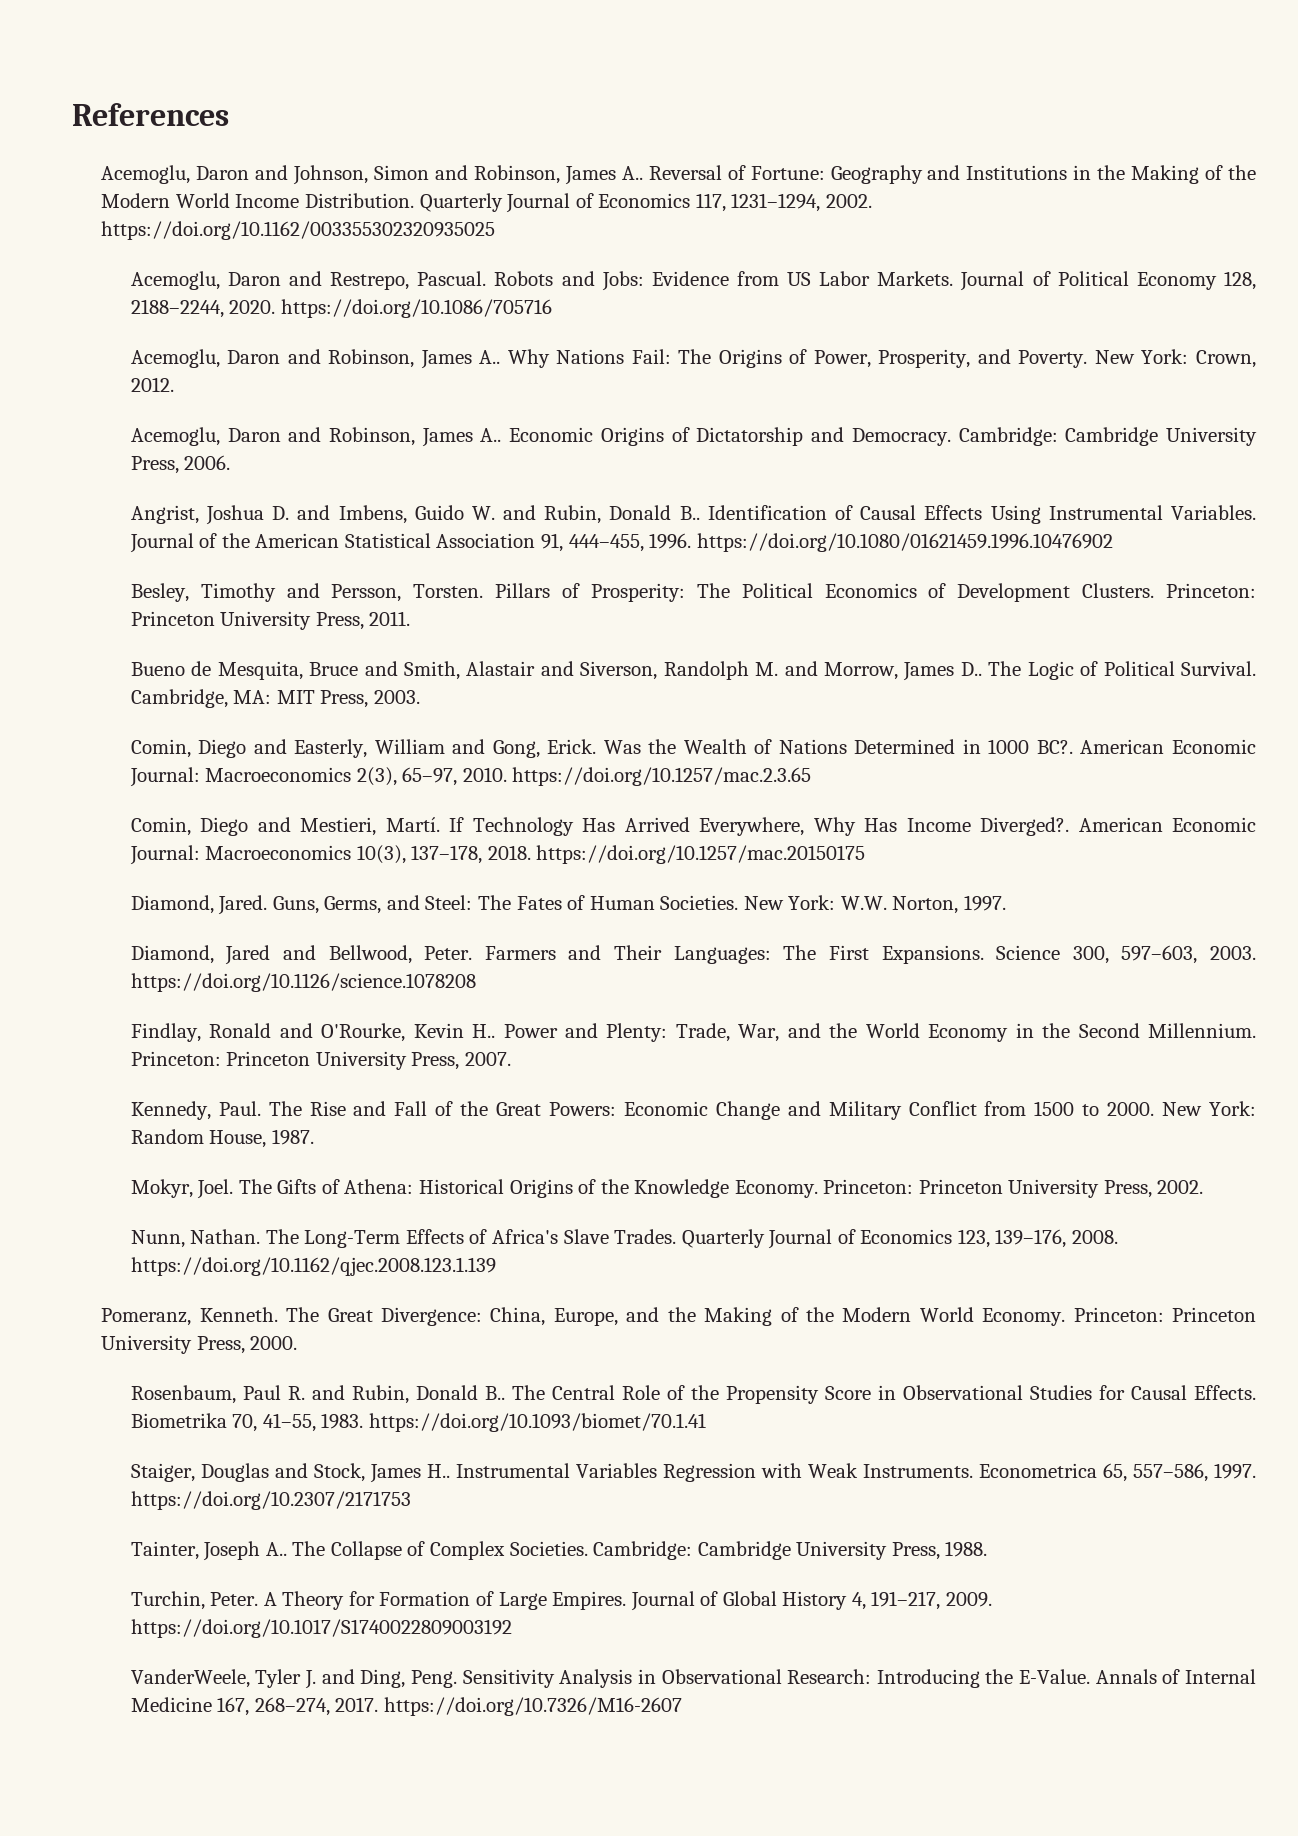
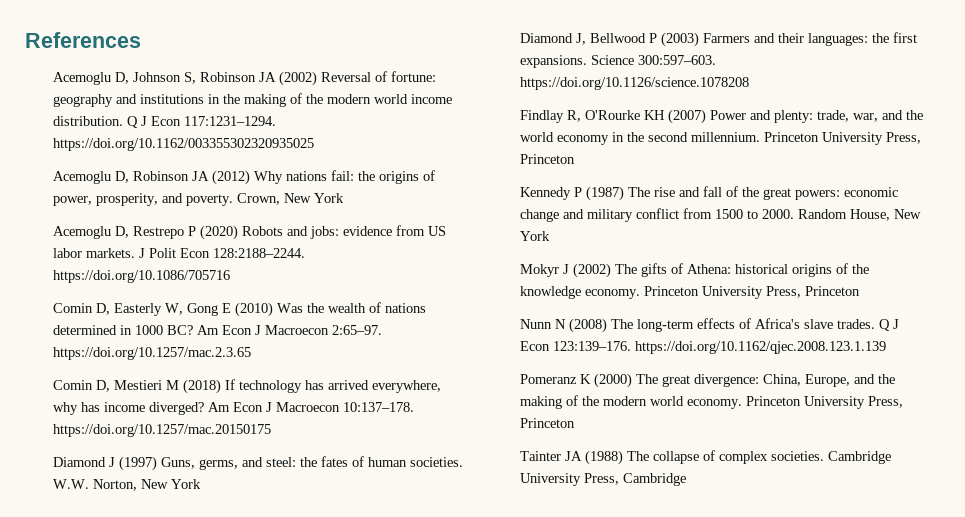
- Acemoglu, Daron and Johnson, Simon and Robinson, James A.. Reversal of Fortune: Geography and Institutions in the Making of the Modern World Income Distribution. Quarterly Journal of Economics 117, 1231–1294, 2002. https://doi.org/10.1162/003355302320935025
- Acemoglu, Daron and Restrepo, Pascual. Robots and Jobs: Evidence from US Labor Markets. Journal of Political Economy 128, 2188–2244, 2020. https://doi.org/10.1086/705716
- Acemoglu, Daron and Robinson, James A.. Why Nations Fail: The Origins of Power, Prosperity, and Poverty. New York: Crown, 2012.
- Acemoglu, Daron and Robinson, James A.. Economic Origins of Dictatorship and Democracy. Cambridge: Cambridge University Press, 2006.
- Angrist, Joshua D. and Imbens, Guido W. and Rubin, Donald B.. Identification of Causal Effects Using Instrumental Variables. Journal of the American Statistical Association 91, 444–455, 1996. https://doi.org/10.1080/01621459.1996.10476902
- Besley, Timothy and Persson, Torsten. Pillars of Prosperity: The Political Economics of Development Clusters. Princeton: Princeton University Press, 2011.
- Bueno de Mesquita, Bruce and Smith, Alastair and Siverson, Randolph M. and Morrow, James D.. The Logic of Political Survival. Cambridge, MA: MIT Press, 2003.
- Comin, Diego and Easterly, William and Gong, Erick. Was the Wealth of Nations Determined in 1000 BC?. American Economic Journal: Macroeconomics 2(3), 65–97, 2010. https://doi.org/10.1257/mac.2.3.65
- Comin, Diego and Mestieri, Martí. If Technology Has Arrived Everywhere, Why Has Income Diverged?. American Economic Journal: Macroeconomics 10(3), 137–178, 2018. https://doi.org/10.1257/mac.20150175
- Diamond, Jared. Guns, Germs, and Steel: The Fates of Human Societies. New York: W.W. Norton, 1997.
- Diamond, Jared and Bellwood, Peter. Farmers and Their Languages: The First Expansions. Science 300, 597–603, 2003. https://doi.org/10.1126/science.1078208
- Findlay, Ronald and O'Rourke, Kevin H.. Power and Plenty: Trade, War, and the World Economy in the Second Millennium. Princeton: Princeton University Press, 2007.
- Kennedy, Paul. The Rise and Fall of the Great Powers: Economic Change and Military Conflict from 1500 to 2000. New York: Random House, 1987.
- Mokyr, Joel. The Gifts of Athena: Historical Origins of the Knowledge Economy. Princeton: Princeton University Press, 2002.
- Nunn, Nathan. The Long-Term Effects of Africa's Slave Trades. Quarterly Journal of Economics 123, 139–176, 2008. https://doi.org/10.1162/qjec.2008.123.1.139
- Pomeranz, Kenneth. The Great Divergence: China, Europe, and the Making of the Modern World Economy. Princeton: Princeton University Press, 2000.
- Rosenbaum, Paul R. and Rubin, Donald B.. The Central Role of the Propensity Score in Observational Studies for Causal Effects. Biometrika 70, 41–55, 1983. https://doi.org/10.1093/biomet/70.1.41
- Staiger, Douglas and Stock, James H.. Instrumental Variables Regression with Weak Instruments. Econometrica 65, 557–586, 1997. https://doi.org/10.2307/2171753
- Tainter, Joseph A.. The Collapse of Complex Societies. Cambridge: Cambridge University Press, 1988.
- Turchin, Peter. A Theory for Formation of Large Empires. Journal of Global History 4, 191–217, 2009. https://doi.org/10.1017/S1740022809003192
- VanderWeele, Tyler J. and Ding, Peng. Sensitivity Analysis in Observational Research: Introducing the E-Value. Annals of Internal Medicine 167, 268–274, 2017. https://doi.org/10.7326/M16-2607
+ Acemoglu D, Johnson S, Robinson JA (2002) Reversal of fortune: geography and institutions in the making of the modern world income distribution. Q J Econ 117:1231–1294. https://doi.org/10.1162/003355302320935025
+ Acemoglu D, Robinson JA (2012) Why nations fail: the origins of power, prosperity, and poverty. Crown, New York
+ Acemoglu D, Restrepo P (2020) Robots and jobs: evidence from US labor markets. J Polit Econ 128:2188–2244. https://doi.org/10.1086/705716
+ Comin D, Easterly W, Gong E (2010) Was the wealth of nations determined in 1000 BC? Am Econ J Macroecon 2:65–97. https://doi.org/10.1257/mac.2.3.65
+ Comin D, Mestieri M (2018) If technology has arrived everywhere, why has income diverged? Am Econ J Macroecon 10:137–178. https://doi.org/10.1257/mac.20150175
+ Diamond J (1997) Guns, germs, and steel: the fates of human societies. W.W. Norton, New York
+ Diamond J, Bellwood P (2003) Farmers and their languages: the first expansions. Science 300:597–603. https://doi.org/10.1126/science.1078208
+ Findlay R, O'Rourke KH (2007) Power and plenty: trade, war, and the world economy in the second millennium. Princeton University Press, Princeton
+ Kennedy P (1987) The rise and fall of the great powers: economic change and military conflict from 1500 to 2000. Random House, New York
+ Mokyr J (2002) The gifts of Athena: historical origins of the knowledge economy. Princeton University Press, Princeton
+ Nunn N (2008) The long-term effects of Africa's slave trades. Q J Econ 123:139–176. https://doi.org/10.1162/qjec.2008.123.1.139
+ Pomeranz K (2000) The great divergence: China, Europe, and the making of the modern world economy. Princeton University Press, Princeton
+ Tainter JA (1988) The collapse of complex societies. Cambridge University Press, Cambridge

